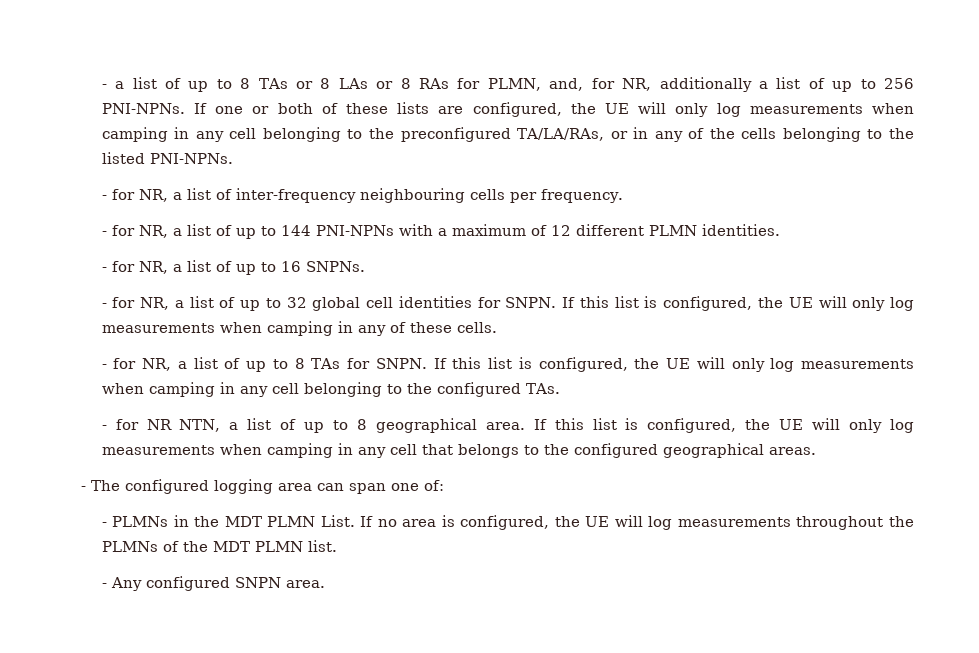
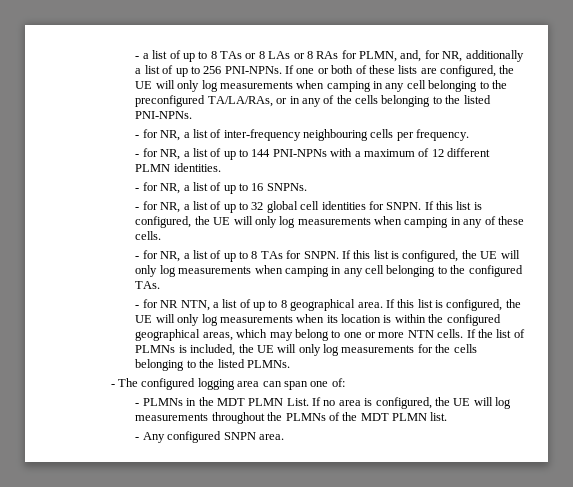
- If this list is configured, the UE will only log measurements when camping in any cell that belongs to the configured geographical areas.
+ If this list is configured, the UE will only log measurements when its location is within the configured geographical areas, which may belong to one or more NTN cells. If the list of PLMNs is included, the UE will only log measurements for the cells belonging to the listed PLMNs.

